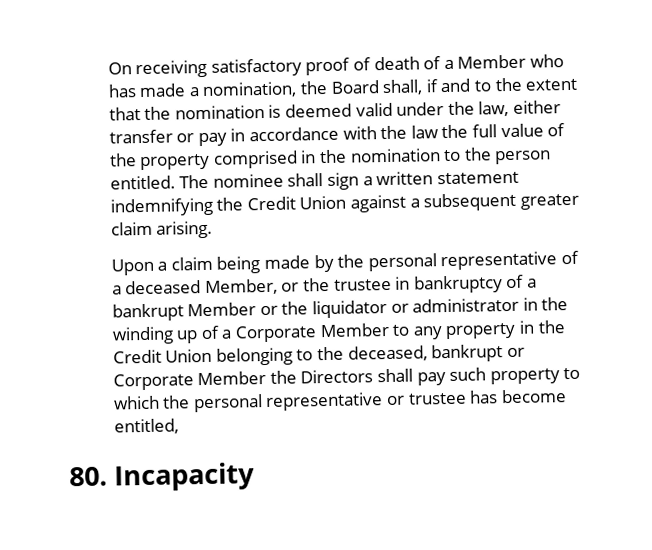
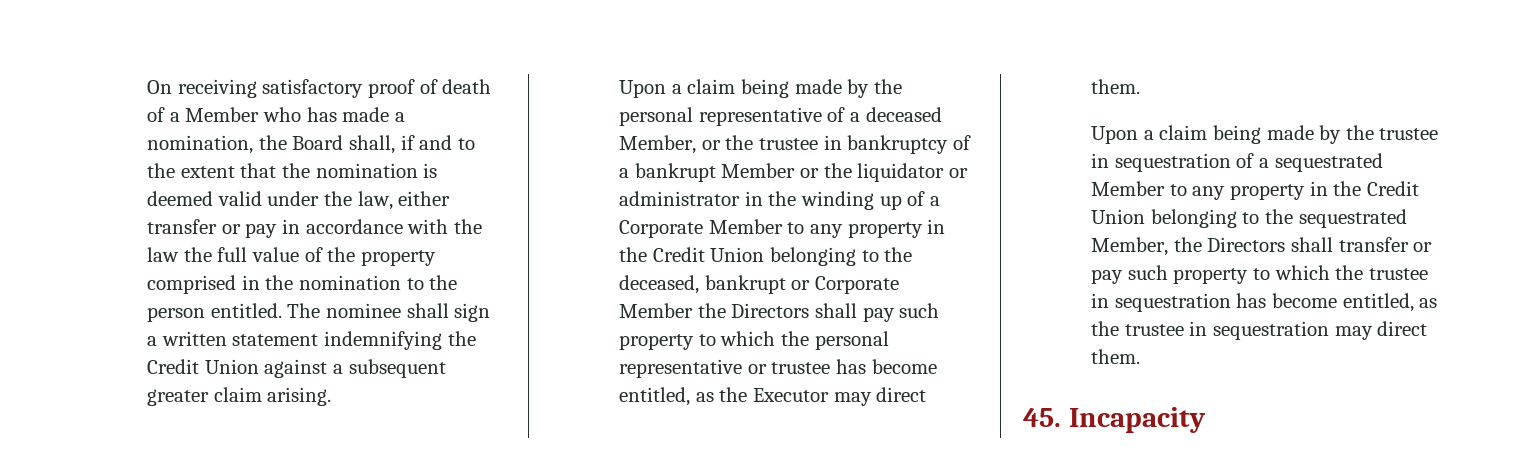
- Upon a claim being made by the personal representative of a deceased Member, or the trustee in bankruptcy of a bankrupt Member or the liquidator or administrator in the winding up of a Corporate Member to any property in the Credit Union belonging to the deceased, bankrupt or Corporate Member the Directors shall pay such property to which the personal representative or trustee has become entitled,
- 80. Incapacity
+ Upon a claim being made by the personal representative of a deceased Member, or the trustee in bankruptcy of a bankrupt Member or the liquidator or administrator in the winding up of a Corporate Member to any property in the Credit Union belonging to the deceased, bankrupt or Corporate Member the Directors shall pay such property to which the personal representative or trustee has become entitled, as the Executor may direct them.
+ Upon a claim being made by the trustee in sequestration of a sequestrated Member to any property in the Credit Union belonging to the sequestrated Member, the Directors shall transfer or pay such property to which the trustee in sequestration has become entitled, as the trustee in sequestration may direct them.
+ 45. Incapacity

